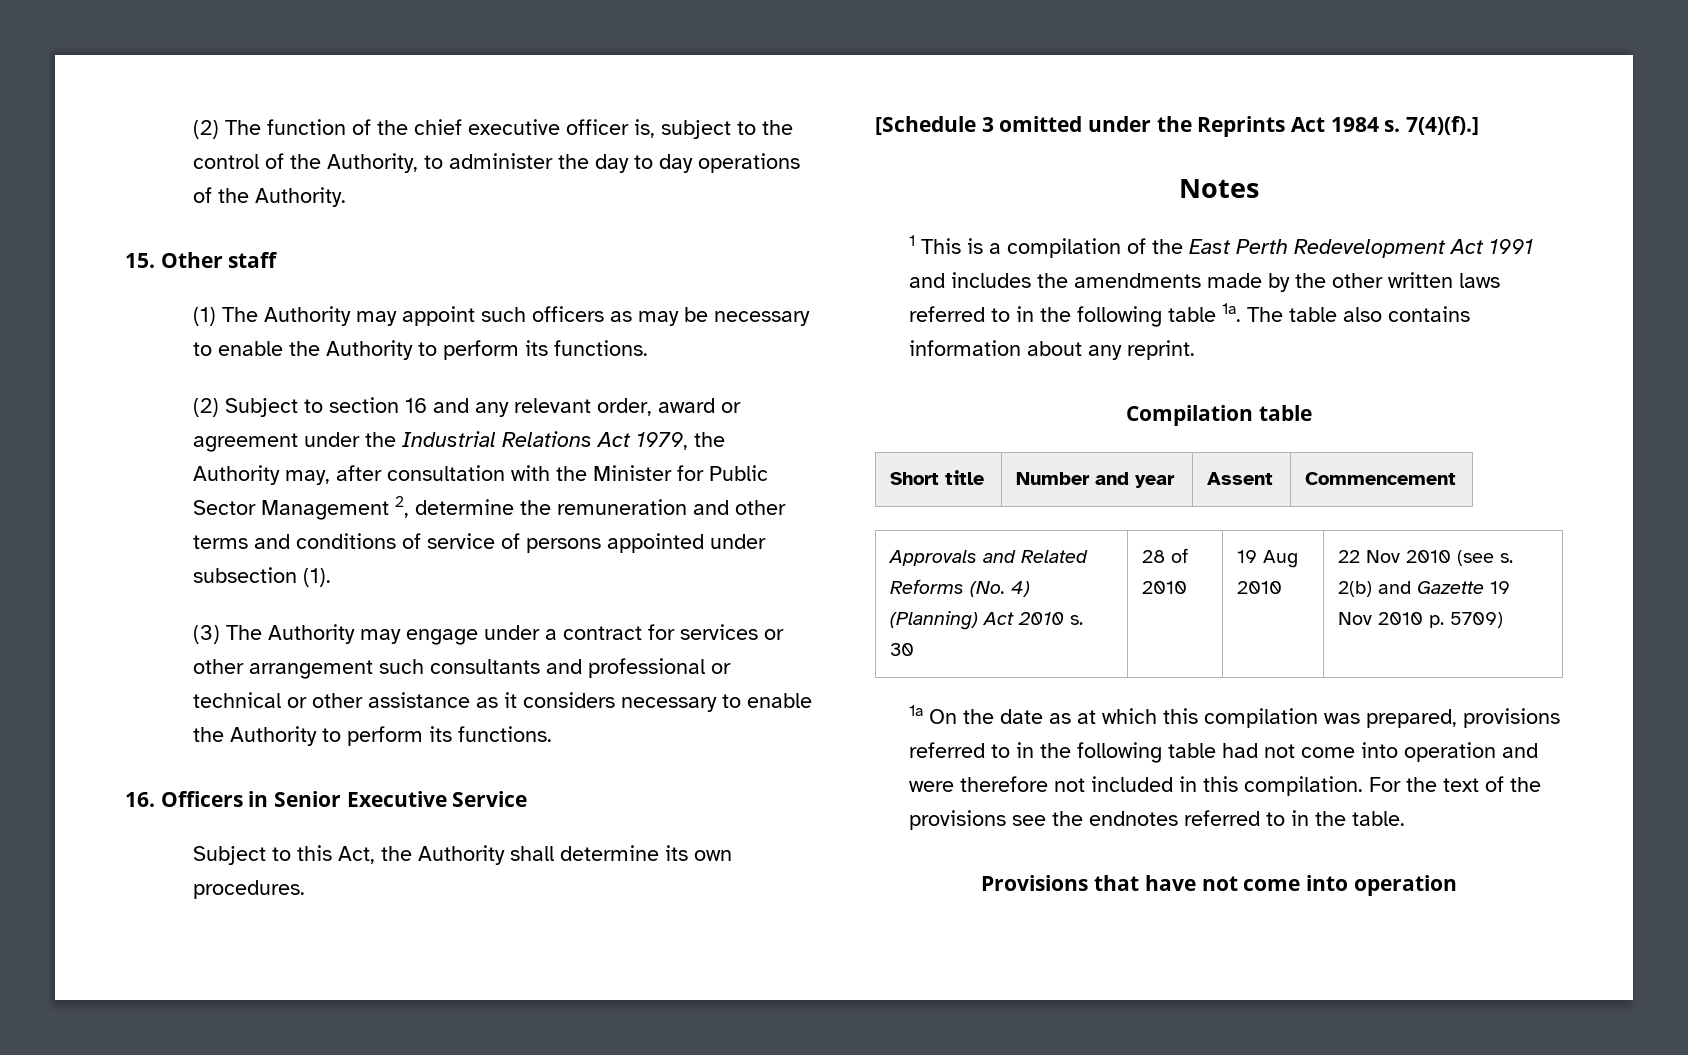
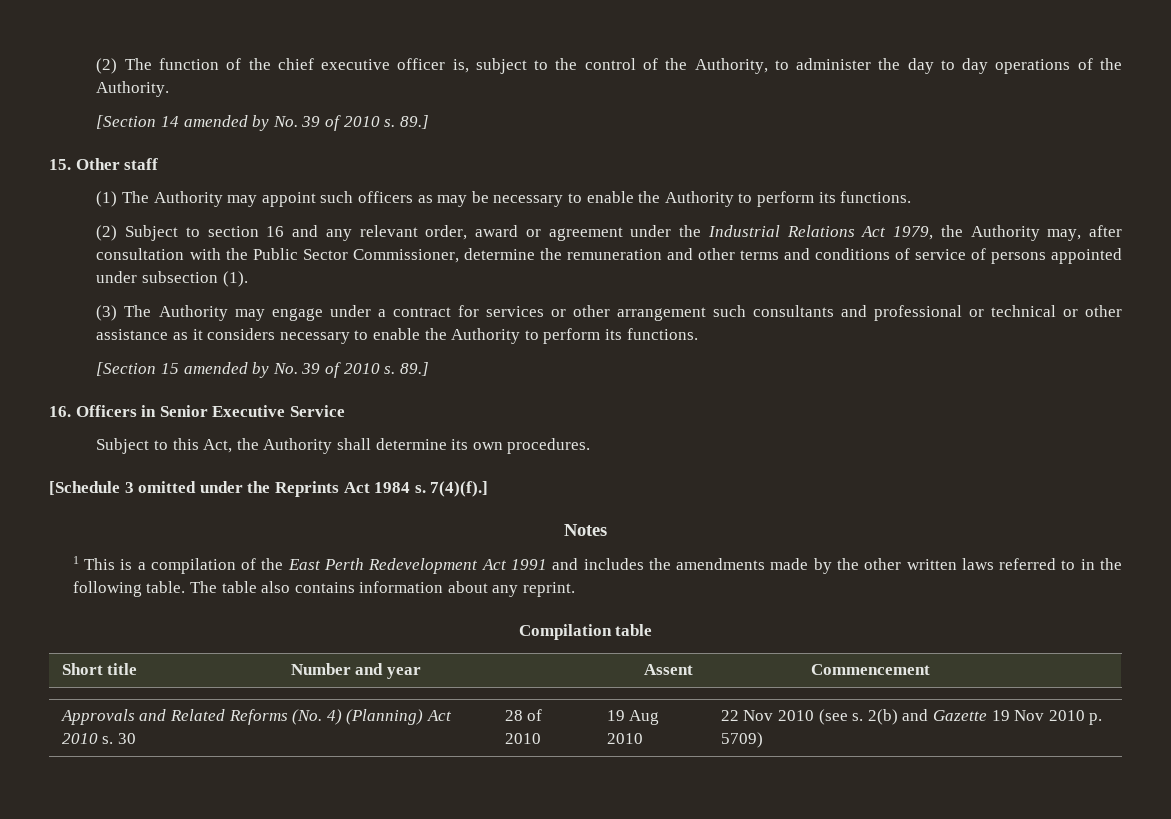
+ [Section 14 amended by No. 39 of 2010 s. 89.]
- (2) Subject to section 16 and any relevant order, award or agreement under the Industrial Relations Act 1979, the Authority may, after consultation with the Minister for Public Sector Management 2, determine the remuneration and other terms and conditions of service of persons appointed under subsection (1).
+ (2) Subject to section 16 and any relevant order, award or agreement under the Industrial Relations Act 1979, the Authority may, after consultation with the Public Sector Commissioner, determine the remuneration and other terms and conditions of service of persons appointed under subsection (1).
+ [Section 15 amended by No. 39 of 2010 s. 89.]
- 1 This is a compilation of the East Perth Redevelopment Act 1991 and includes the amendments made by the other written laws referred to in the following table 1a.
+ 1 This is a compilation of the East Perth Redevelopment Act 1991 and includes the amendments made by the other written laws referred to in the following table.
- 1a On the date as at which this compilation was prepared, provisions referred to in the following table had not come into operation and were therefore not included in this compilation. For the text of the provisions see the endnotes referred to in the table.
- Provisions that have not come into operation

